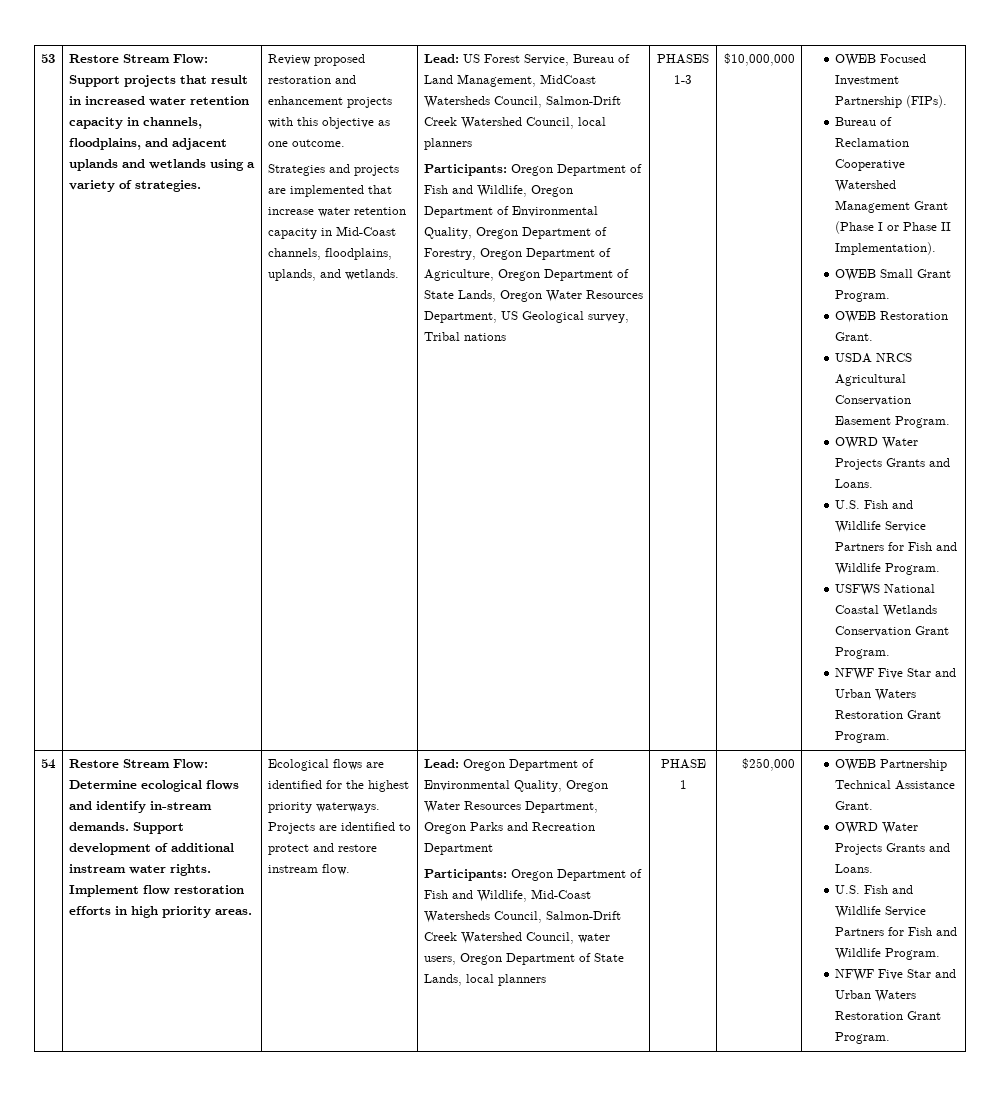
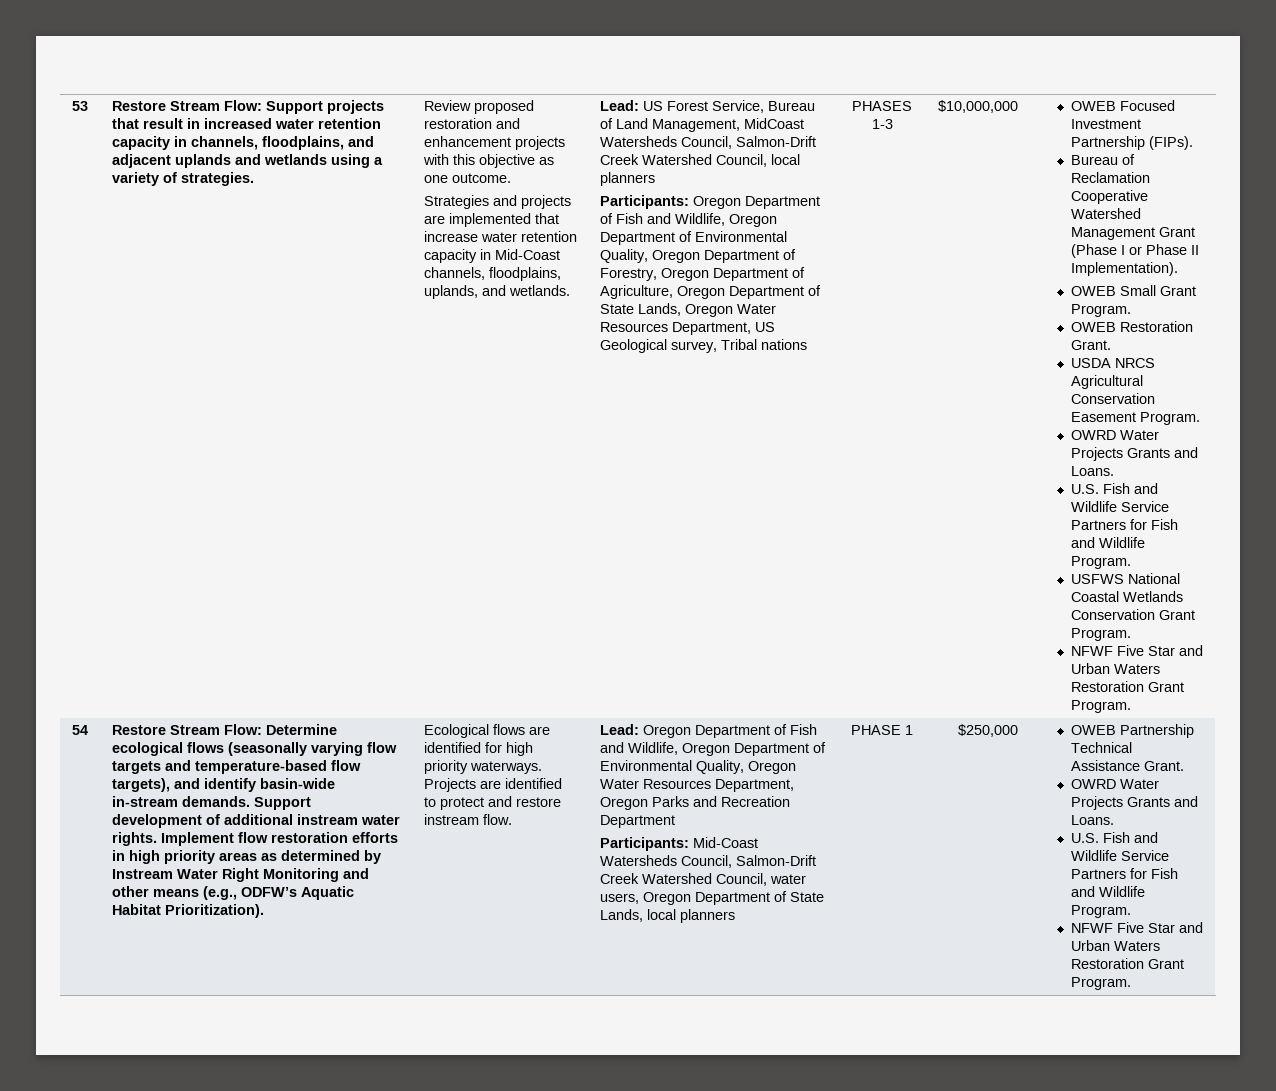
- Restore Stream Flow: Determine ecological flows and identify in-stream demands.
+ Restore Stream Flow: Determine ecological flows (seasonally varying flow targets and temperature-based flow targets), and identify basin-wide in-stream demands.
- Implement flow restoration efforts in high priority areas.
+ Implement flow restoration efforts in high priority areas as determined by Instream Water Right Monitoring and other means (e.g., ODFW’s Aquatic Habitat Prioritization).
- Ecological flows are identified for the highest priority waterways.
+ Ecological flows are identified for high priority waterways.
- Lead: Oregon Department of Environmental Quality, Oregon Water Resources Department, Oregon Parks and Recreation Department
+ Lead: Oregon Department of Fish and Wildlife, Oregon Department of Environmental Quality, Oregon Water Resources Department, Oregon Parks and Recreation Department
- Participants: Oregon Department of Fish and Wildlife, Mid-Coast Watersheds Council, Salmon-Drift Creek Watershed Council, water users, Oregon Department of State Lands, local planners
+ Participants: Mid-Coast Watersheds Council, Salmon-Drift Creek Watershed Council, water users, Oregon Department of State Lands, local planners

